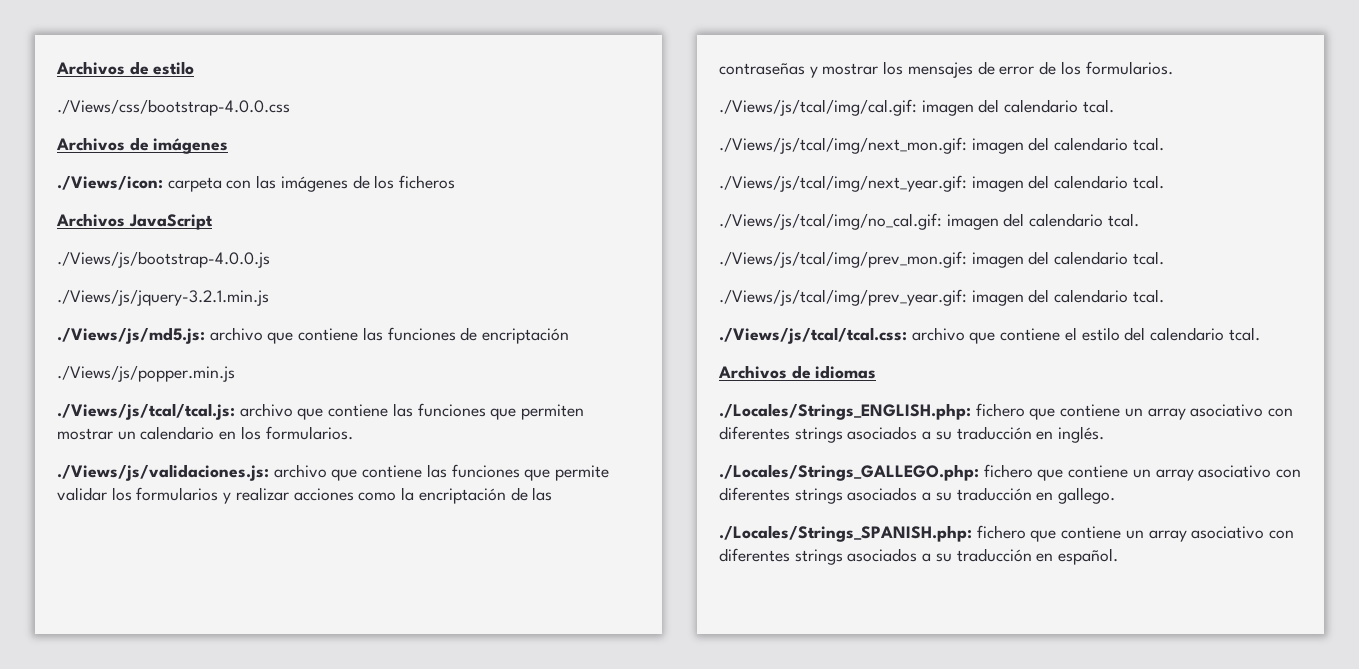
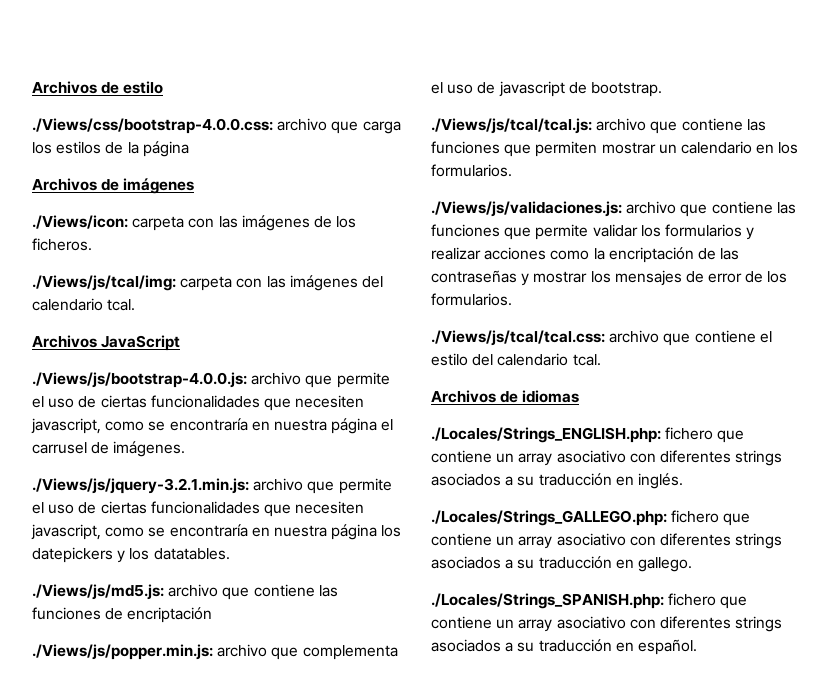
- ./Views/css/bootstrap-4.0.0.css
+ ./Views/css/bootstrap-4.0.0.css: archivo que carga los estilos de la página
- ./Views/icon: carpeta con las imágenes de los ficheros
+ ./Views/icon: carpeta con las imágenes de los ficheros.
+ ./Views/js/tcal/img: carpeta con las imágenes del calendario tcal.
  Archivos JavaScript
- ./Views/js/bootstrap-4.0.0.js
- ./Views/js/jquery-3.2.1.min.js
+ ./Views/js/bootstrap-4.0.0.js: archivo que permite el uso de ciertas funcionalidades que necesiten javascript, como se encontraría en nuestra página el carrusel de imágenes.
+ ./Views/js/jquery-3.2.1.min.js: archivo que permite el uso de ciertas funcionalidades que necesiten javascript, como se encontraría en nuestra página los datepickers y los datatables.
- ./Views/js/popper.min.js
+ ./Views/js/popper.min.js: archivo que complementa el uso de javascript de bootstrap.
- ./Views/js/tcal/img/cal.gif: imagen del calendario tcal.
- ./Views/js/tcal/img/next_mon.gif: imagen del calendario tcal.
- ./Views/js/tcal/img/next_year.gif: imagen del calendario tcal.
- ./Views/js/tcal/img/no_cal.gif: imagen del calendario tcal.
- ./Views/js/tcal/img/prev_mon.gif: imagen del calendario tcal.
- ./Views/js/tcal/img/prev_year.gif: imagen del calendario tcal.

